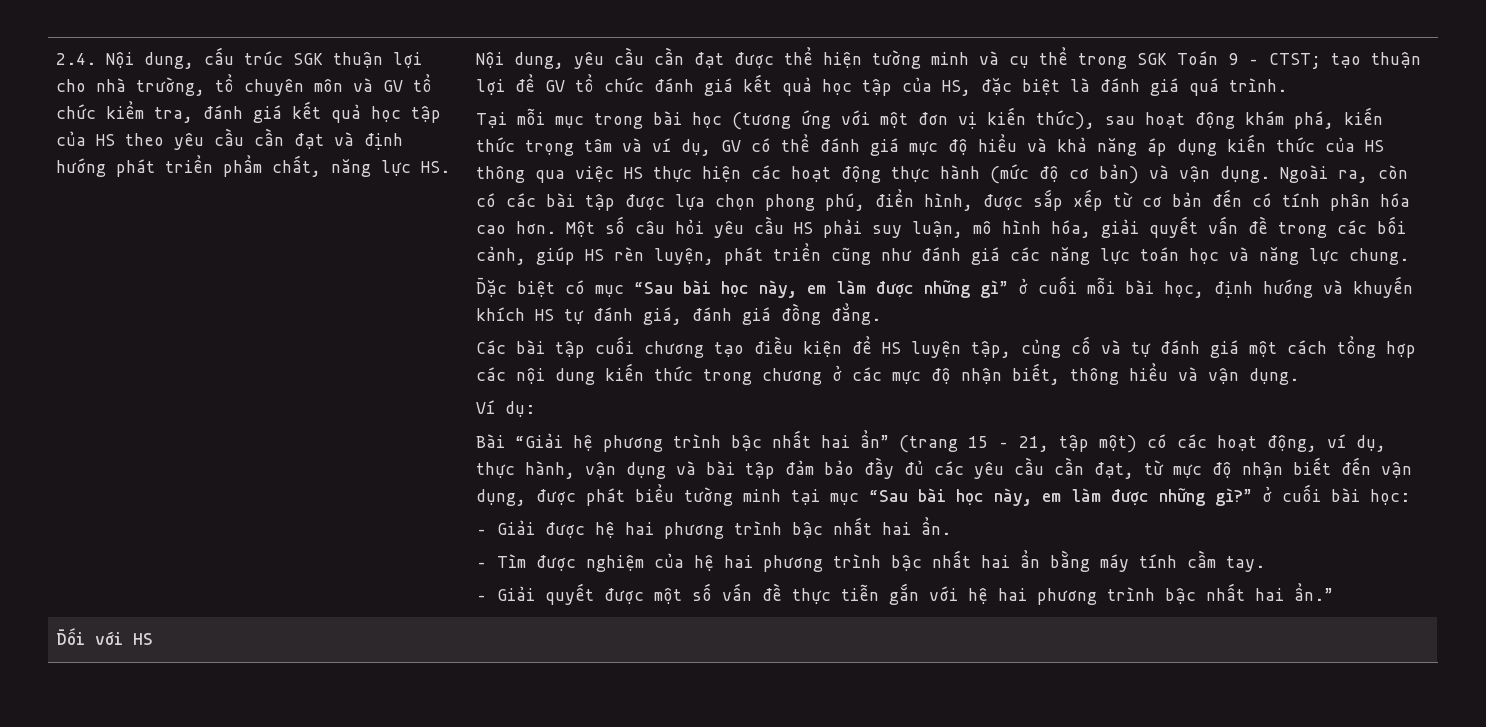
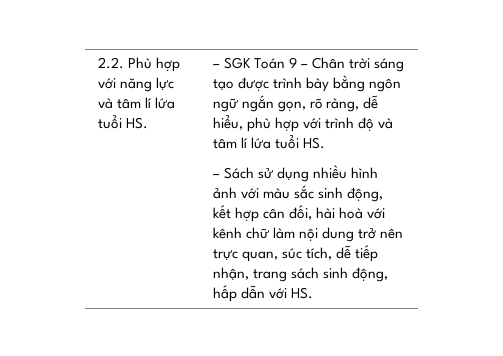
- 2.4. Nội dung, cấu trúc SGK thuận lợi cho nhà trường, tổ chuyên môn và GV tổ chức kiểm tra, đánh giá kết quả học tập của HS theo yêu cầu cần đạt và định hướng phát triển phẩm chất, năng lực HS. | Nội dung, yêu cầu cần đạt được thể hiện tường minh và cụ thể trong SGK Toán 9 – CTST; tạo thuận lợi để GV tổ chức đánh giá kết quả học tập của HS, đặc biệt là đánh giá quá trình.
- Tại mỗi mục trong bài học (tương ứng với một đơn vị kiến thức), sau hoạt động khám phá, kiến thức trọng tâm và ví dụ, GV có thể đánh giá mực độ hiểu và khả năng áp dụng kiến thức của HS thông qua việc HS thực hiện các hoạt động thực hành (mức độ cơ bản) và vận dụng. Ngoài ra, còn có các bài tập được lựa chọn phong phú, điển hình, được sắp xếp từ cơ bản đến có tính phân hóa cao hơn. Một số câu hỏi yêu cầu HS phải suy luận, mô hình hóa, giải quyết vấn đề trong các bối cảnh, giúp HS rèn luyện, phát triển cũng như đánh giá các năng lực toán học và năng lực chung.
- Đặc biệt có mục “Sau bài học này, em làm được những gì” ở cuối mỗi bài học, định hướng và khuyến khích HS tự đánh giá, đánh giá đồng đẳng.
- Các bài tập cuối chương tạo điều kiện để HS luyện tập, củng cố và tự đánh giá một cách tổng hợp các nội dung kiến thức trong chương ở các mực độ nhận biết, thông hiểu và vận dụng.
- Ví dụ:
- Bài “Giải hệ phương trình bậc nhất hai ẩn” (trang 15 – 21, tập một) có các hoạt động, ví dụ, thực hành, vận dụng và bài tập đảm bảo đầy đủ các yêu cầu cần đạt, từ mực độ nhận biết đến vận dụng, được phát biểu tường minh tại mục “Sau bài học này, em làm được những gì?” ở cuối bài học:
- – Giải được hệ hai phương trình bậc nhất hai ẩn.
- – Tìm được nghiệm của hệ hai phương trình bậc nhất hai ẩn bằng máy tính cầm tay.
- – Giải quyết được một số vấn đề thực tiễn gắn với hệ hai phương trình bậc nhất hai ẩn.”
- Đối với HS
+ 2.2. Phù hợp với năng lực và tâm lí lứa tuổi HS. | – SGK Toán 9 – Chân trời sáng tạo được trình bày bằng ngôn ngữ ngắn gọn, rõ ràng, dễ hiểu, phù hợp với trình độ và tâm lí lứa tuổi HS.
+ – Sách sử dụng nhiều hình ảnh với màu sắc sinh động, kết hợp cân đối, hài hoà với kênh chữ làm nội dung trở nên trực quan, súc tích, dễ tiếp nhận, trang sách sinh động, hấp dẫn với HS.

